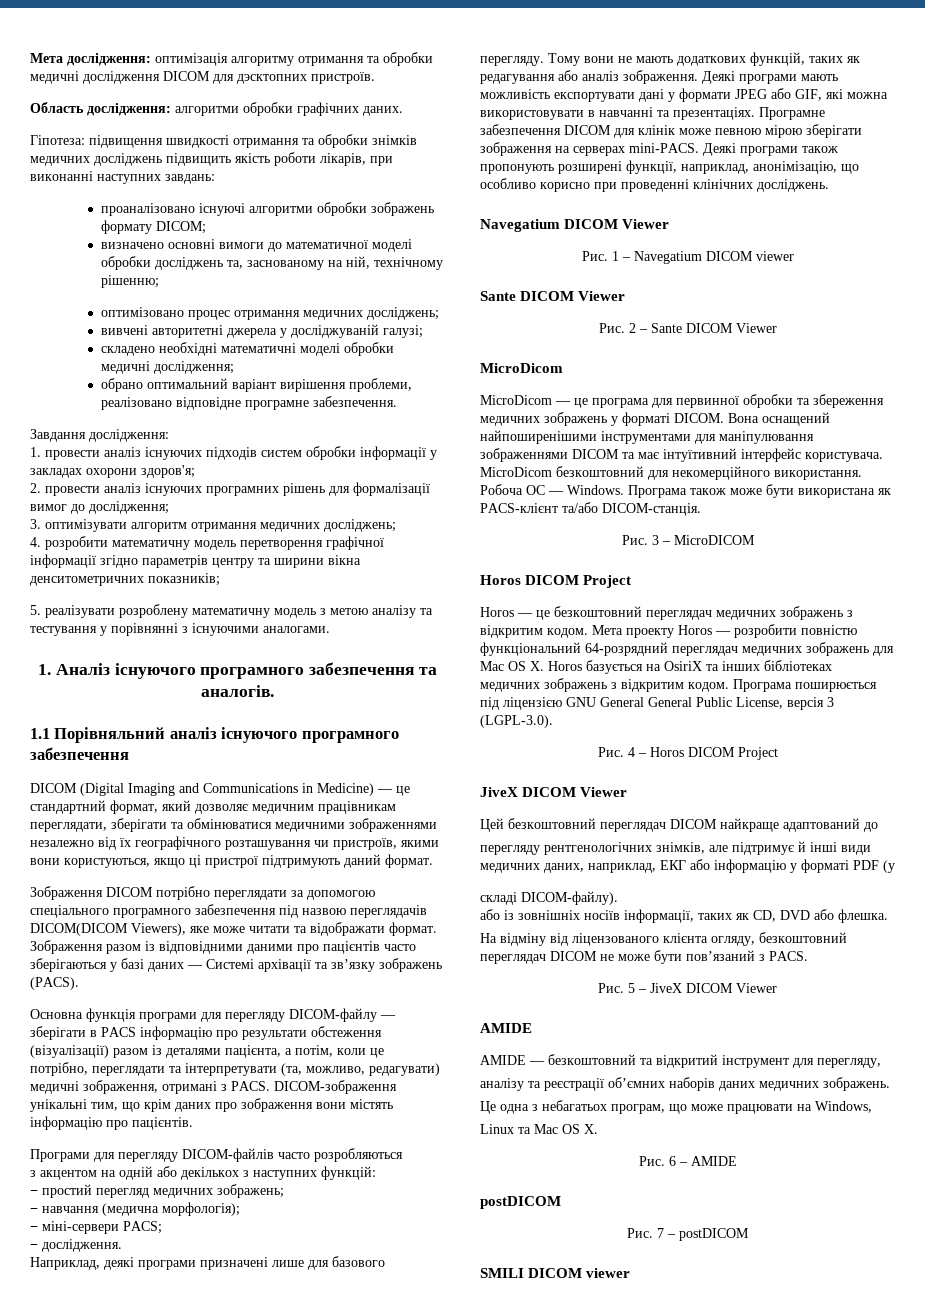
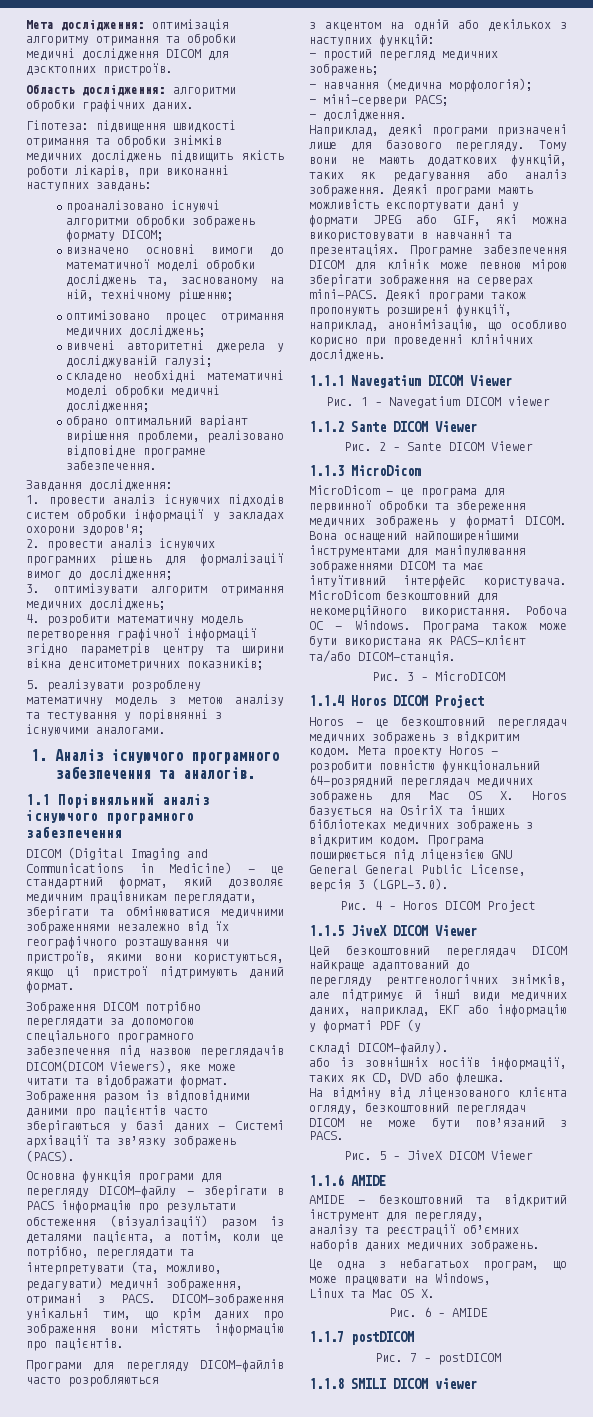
- Navegatium DICOM Viewer
+ 1.1.1 Navegatium DICOM Viewer
  Рис. 1 – Navegatium DICOM viewer
- Sante DICOM Viewer
+ 1.1.2 Sante DICOM Viewer
  Рис. 2 – Sante DICOM Viewer
- MicroDicom
+ 1.1.3 MicroDicom
  Рис. 3 – MicroDICOM
- Horos DICOM Project
+ 1.1.4 Horos DICOM Project
  Рис. 4 – Horos DICOM Project
- JiveX DICOM Viewer
+ 1.1.5 JiveX DICOM Viewer
  Рис. 5 – JiveX DICOM Viewer
- AMIDE
+ 1.1.6 AMIDE
  Рис. 6 – AMIDE
- postDICOM
+ 1.1.7 postDICOM
- SMILI DICOM viewer
+ 1.1.8 SMILI DICOM viewer

